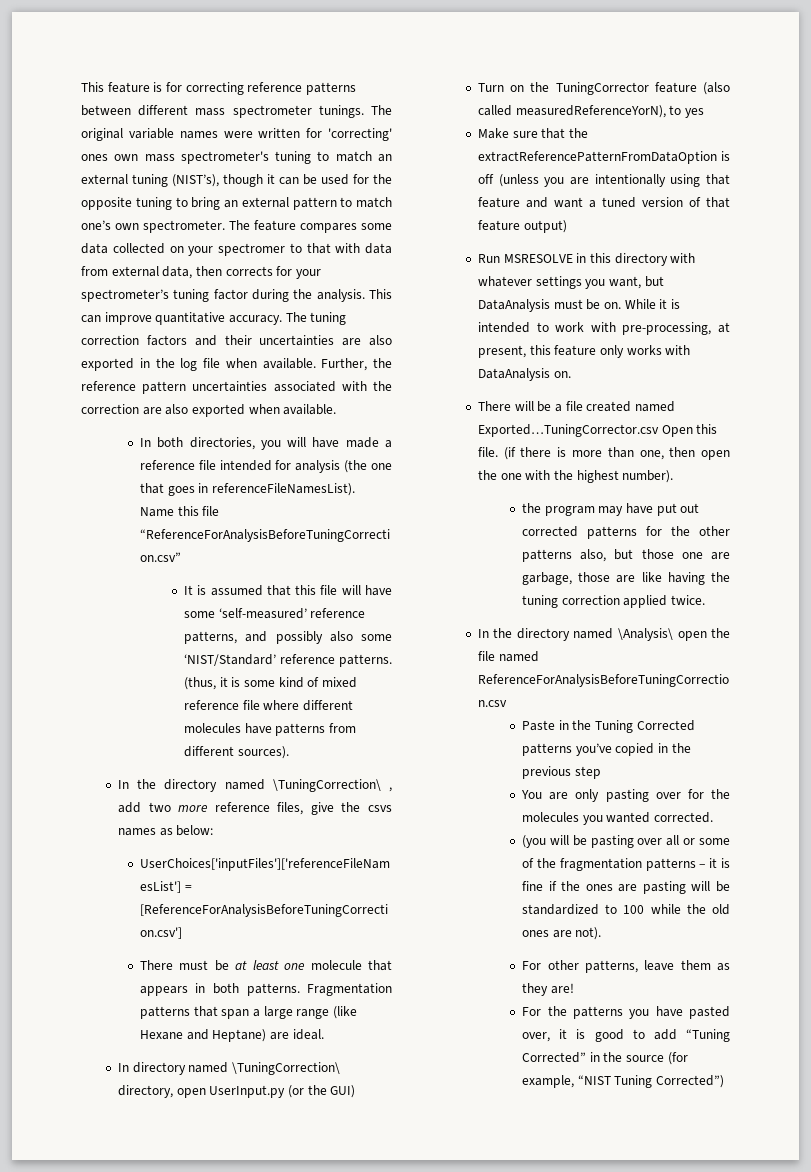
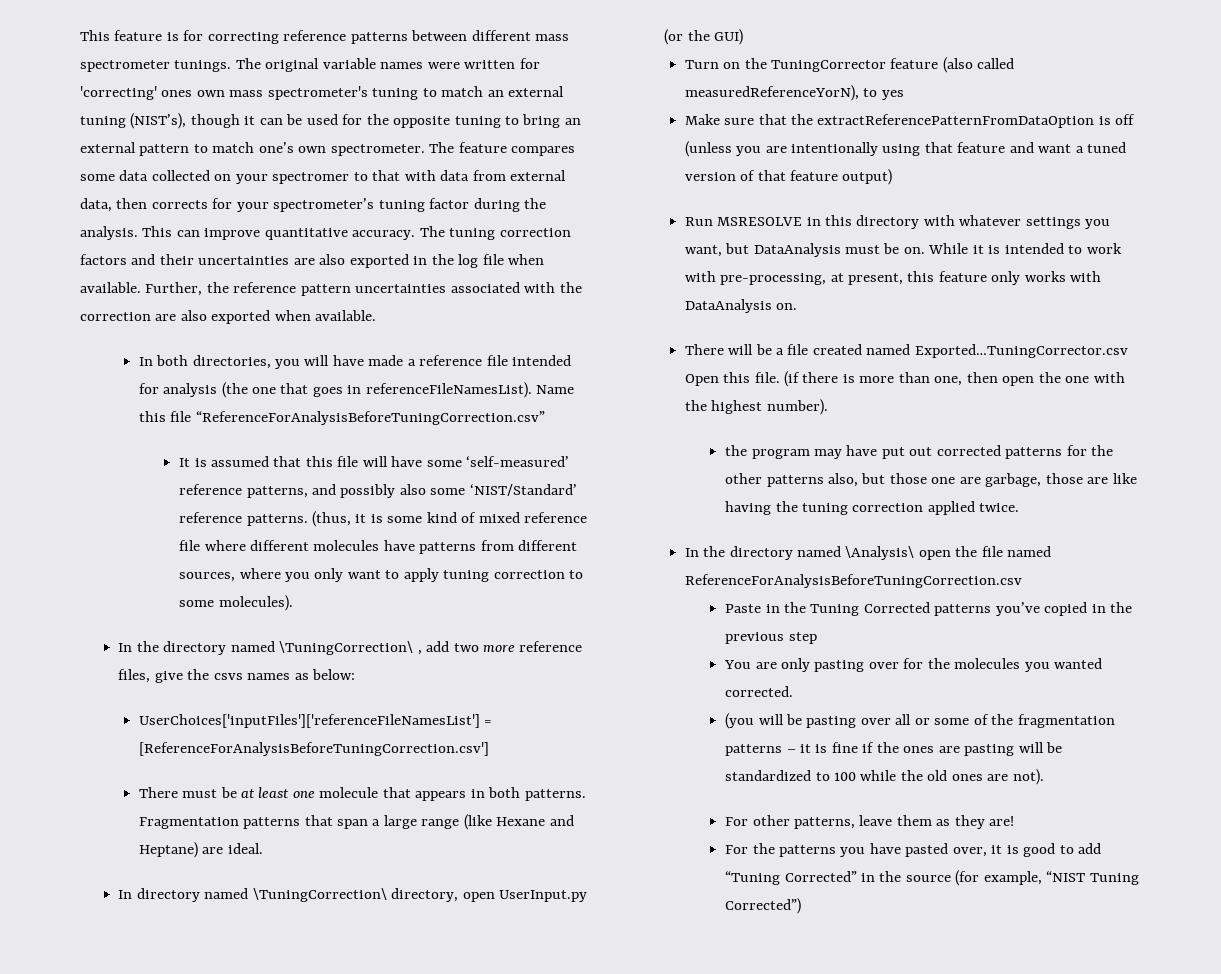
- (thus, it is some kind of mixed reference file where different molecules have patterns from different sources).
+ (thus, it is some kind of mixed reference file where different molecules have patterns from different sources, where you only want to apply tuning correction to some molecules).

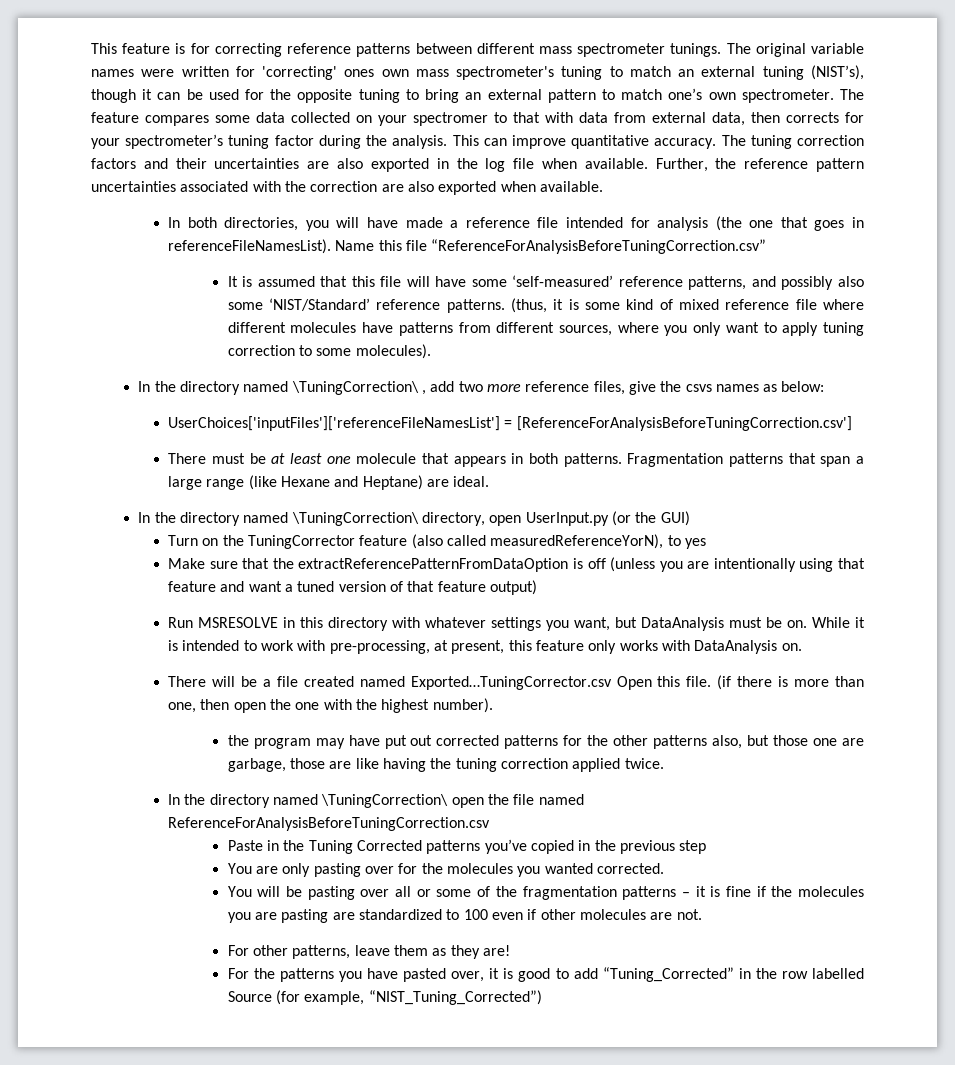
- In directory named \TuningCorrection\ directory, open UserInput.py (or the GUI)
+ In the directory named \TuningCorrection\ directory, open UserInput.py (or the GUI)
- In the directory named \Analysis\ open the file named ReferenceForAnalysisBeforeTuningCorrection.csv
+ In the directory named \TuningCorrection\ open the file named ReferenceForAnalysisBeforeTuningCorrection.csv
- (you will be pasting over all or some of the fragmentation patterns – it is fine if the ones are pasting will be standardized to 100 while the old ones are not).
+ You will be pasting over all or some of the fragmentation patterns – it is fine if the molecules you are pasting are standardized to 100 even if other molecules are not.
- For the patterns you have pasted over, it is good to add “Tuning Corrected” in the source (for example, “NIST Tuning Corrected”)
+ For the patterns you have pasted over, it is good to add “Tuning_Corrected” in the row labelled Source (for example, “NIST_Tuning_Corrected”)

